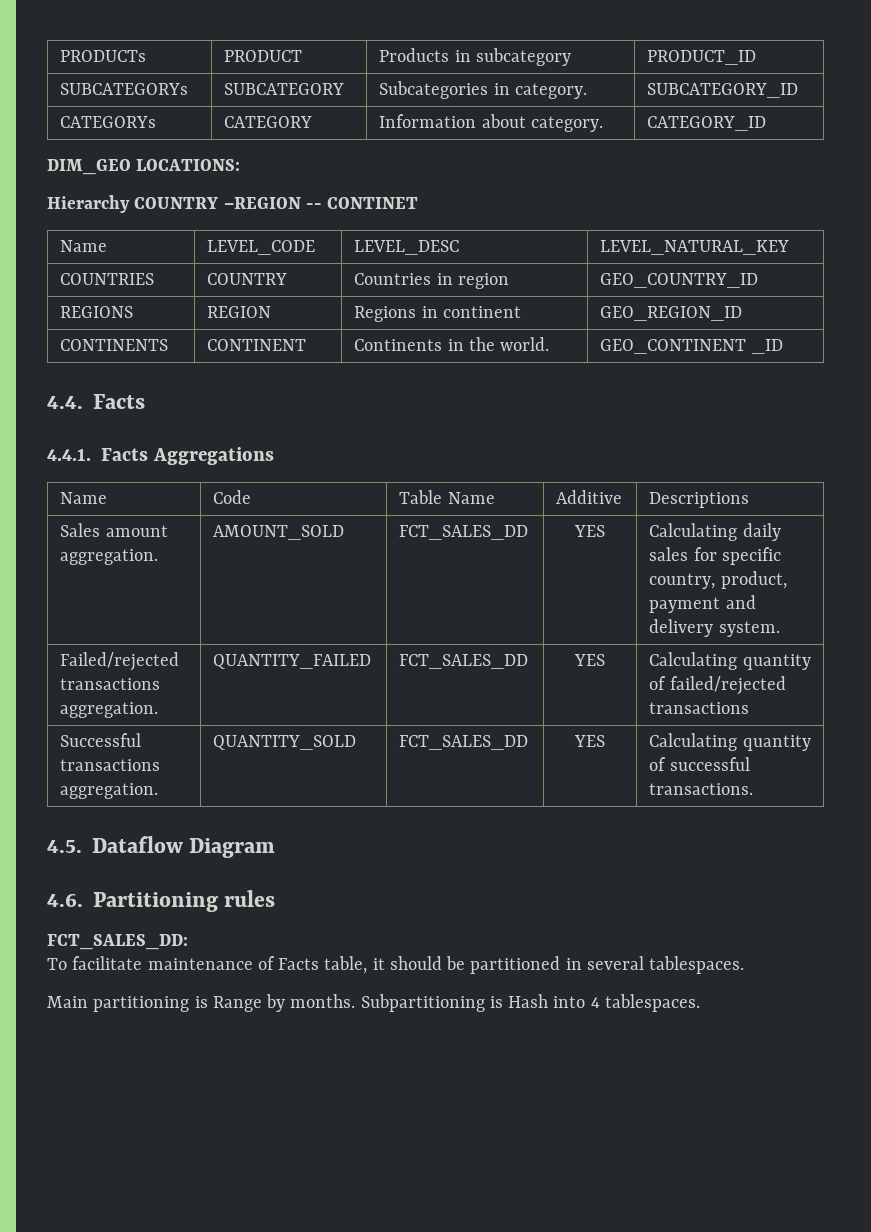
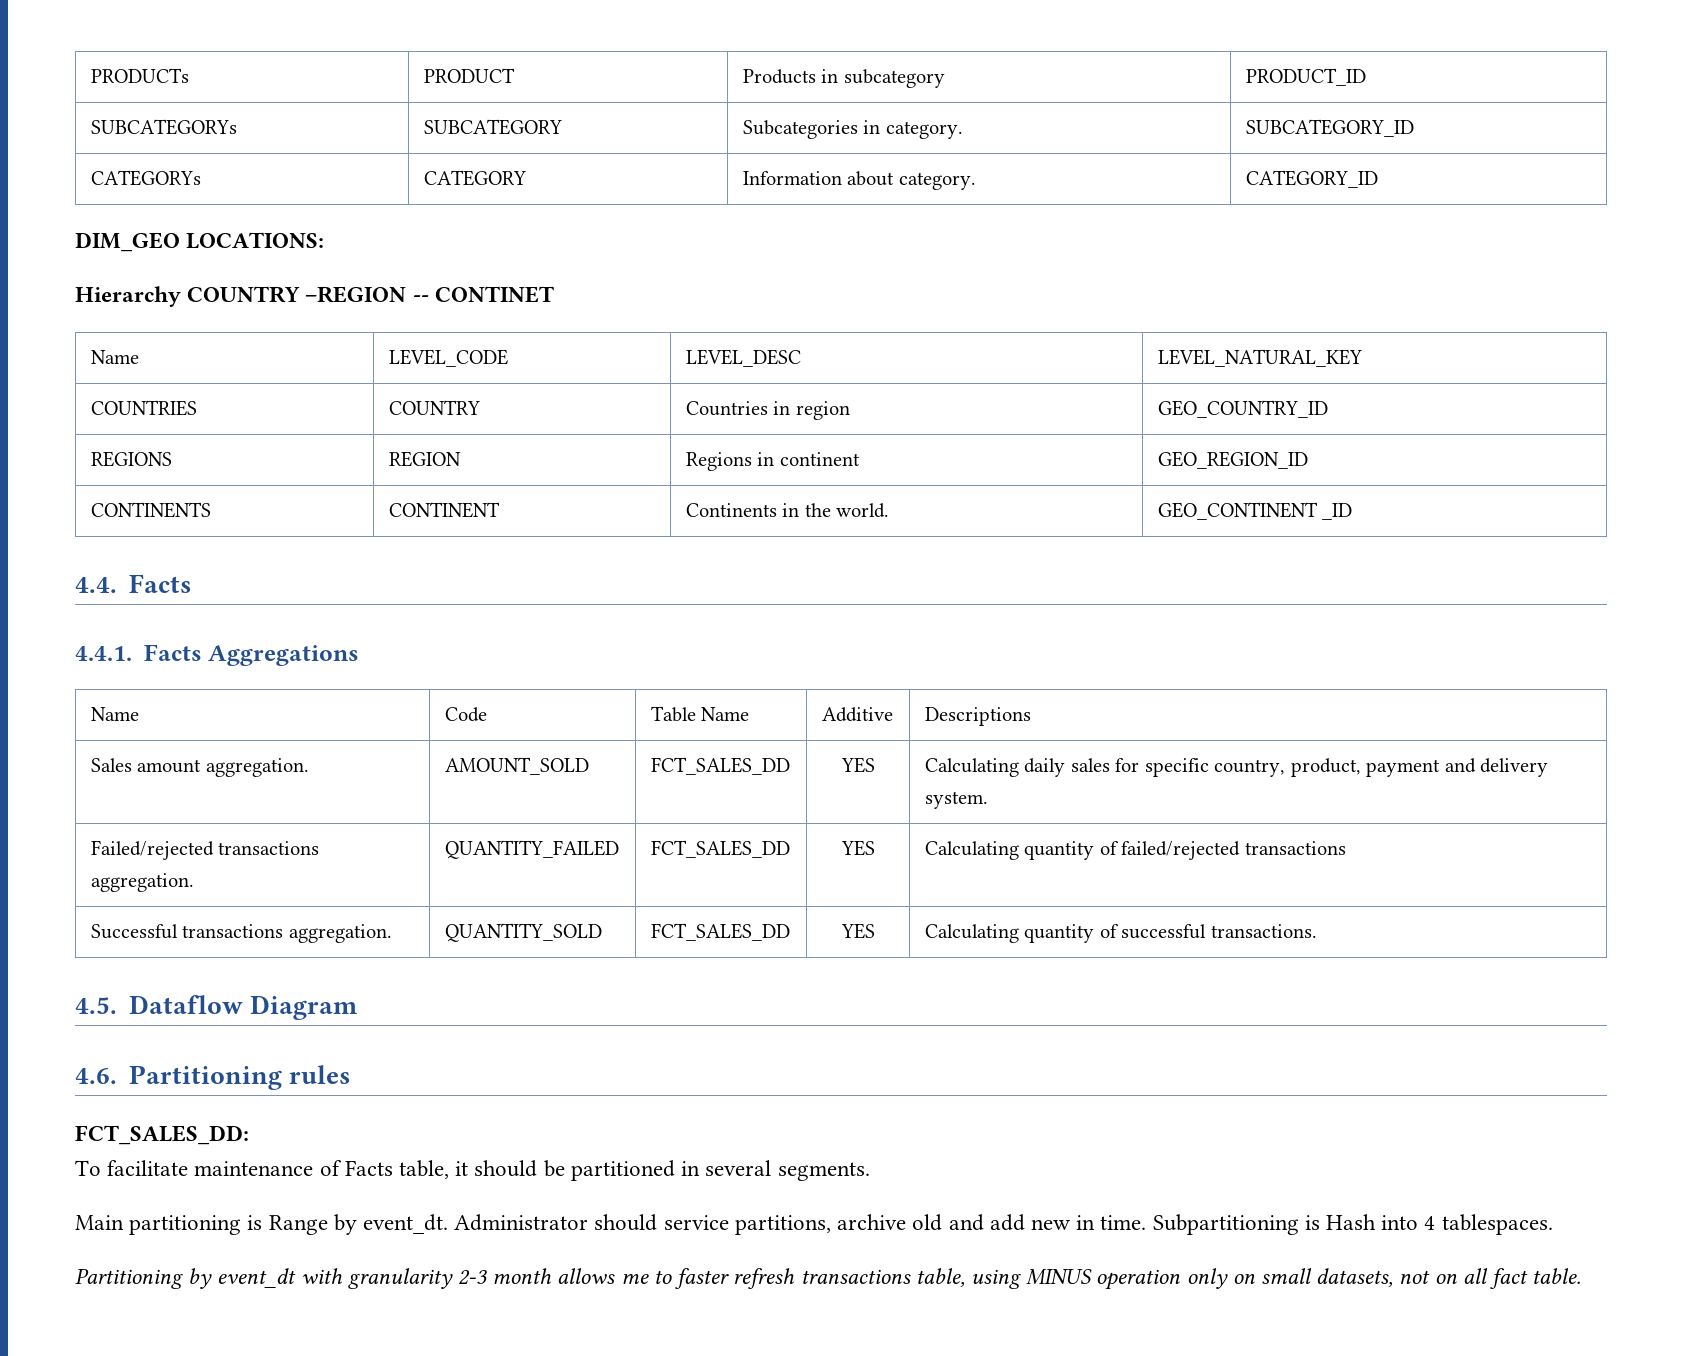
- To facilitate maintenance of Facts table, it should be partitioned in several tablespaces.
+ To facilitate maintenance of Facts table, it should be partitioned in several segments.
- Main partitioning is Range by months.
+ Main partitioning is Range by event_dt. Administrator should service partitions, archive old and add new in time.
+ Partitioning by event_dt with granularity 2-3 month allows me to faster refresh transactions table, using MINUS operation only on small datasets, not on all fact table.

